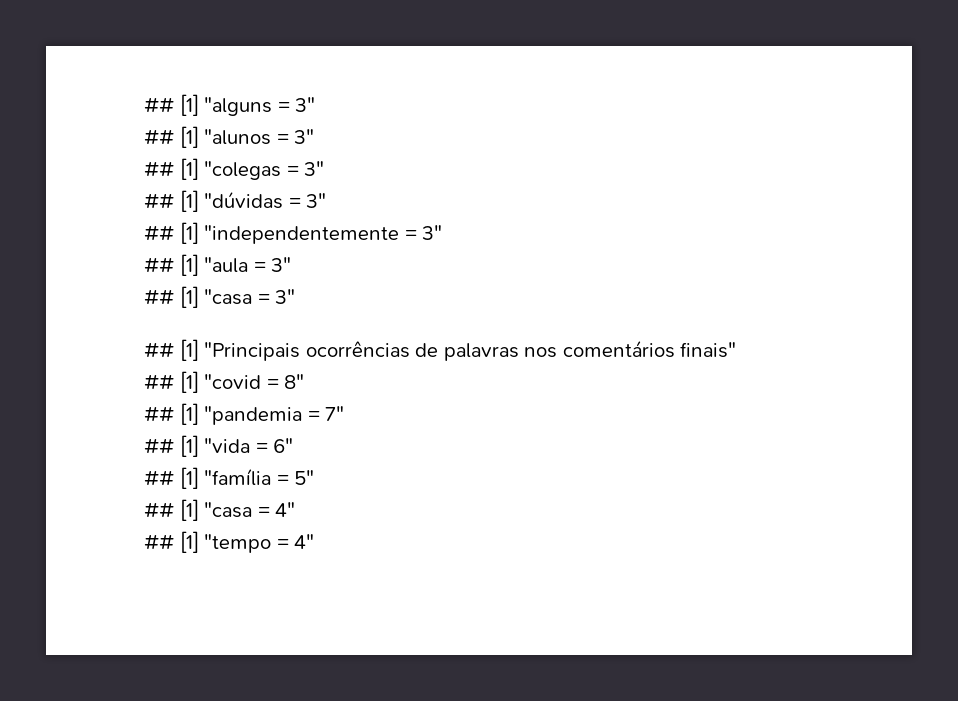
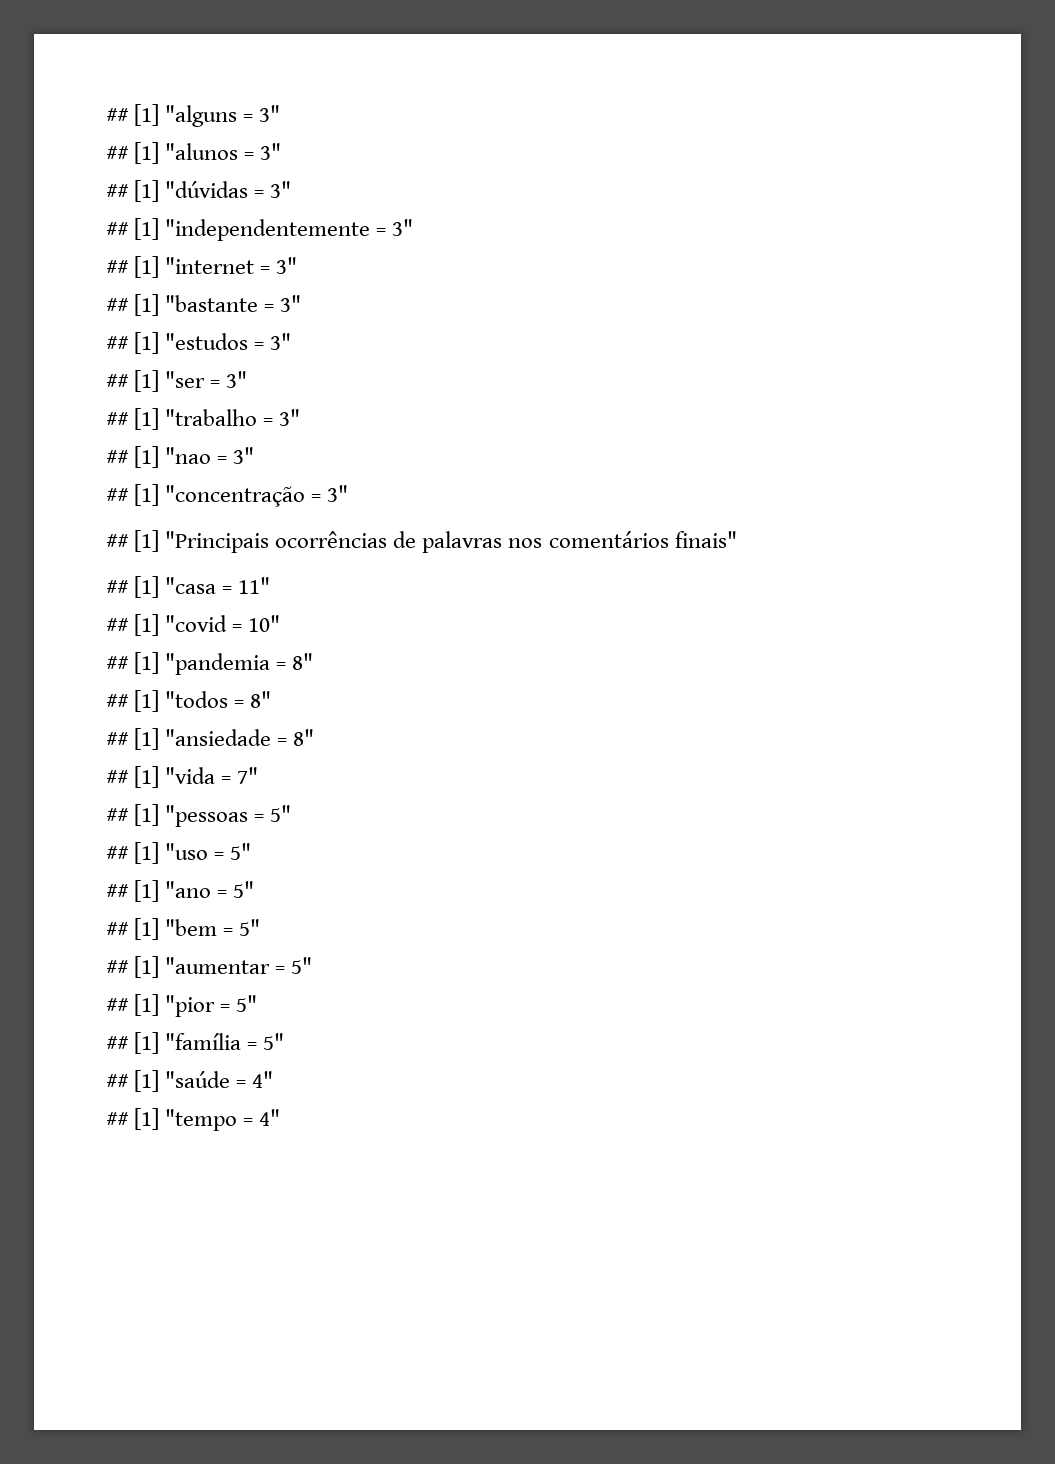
- ## [1] "colegas = 3"
- ## [1] "aula = 3"
- ## [1] "casa = 3"
+ ## [1] "internet = 3"
+ ## [1] "bastante = 3"
+ ## [1] "estudos = 3"
+ ## [1] "ser = 3"
+ ## [1] "trabalho = 3"
+ ## [1] "nao = 3"
+ ## [1] "concentração = 3"
+ ## [1] "casa = 11"
- ## [1] "covid = 8"
- ## [1] "pandemia = 7"
- ## [1] "vida = 6"
+ ## [1] "covid = 10"
+ ## [1] "pandemia = 8"
+ ## [1] "todos = 8"
+ ## [1] "ansiedade = 8"
+ ## [1] "vida = 7"
+ ## [1] "pessoas = 5"
+ ## [1] "uso = 5"
+ ## [1] "ano = 5"
+ ## [1] "bem = 5"
+ ## [1] "aumentar = 5"
+ ## [1] "pior = 5"
- ## [1] "casa = 4"
+ ## [1] "saúde = 4"

